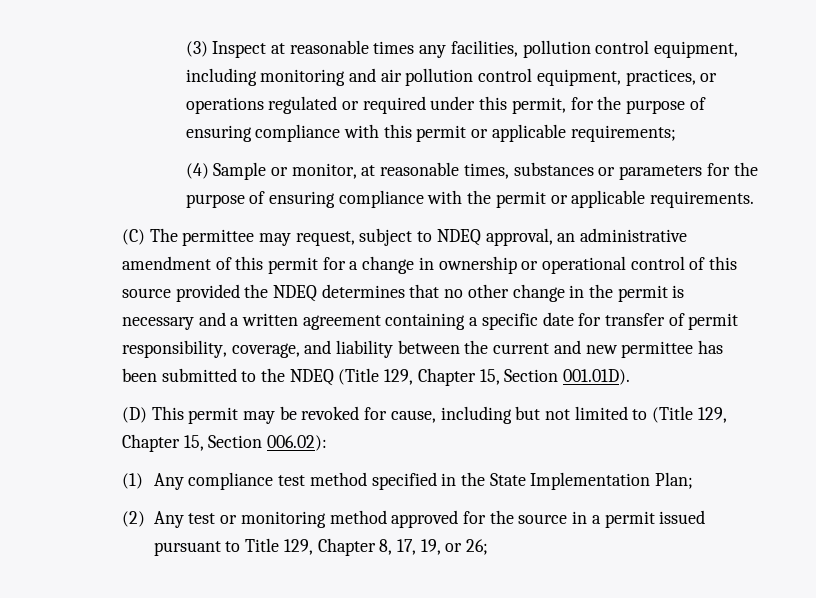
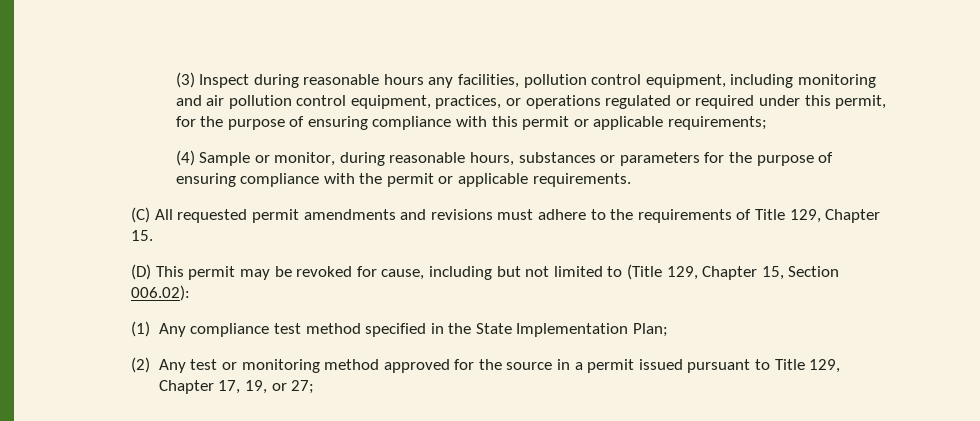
- (3) Inspect at reasonable times any facilities, pollution control equipment, including monitoring and air pollution control equipment, practices, or operations regulated or required under this permit, for the purpose of ensuring compliance with this permit or applicable requirements;
+ (3) Inspect during reasonable hours any facilities, pollution control equipment, including monitoring and air pollution control equipment, practices, or operations regulated or required under this permit, for the purpose of ensuring compliance with this permit or applicable requirements;
- (4) Sample or monitor, at reasonable times, substances or parameters for the purpose of ensuring compliance with the permit or applicable requirements.
+ (4) Sample or monitor, during reasonable hours, substances or parameters for the purpose of ensuring compliance with the permit or applicable requirements.
- (C) The permittee may request, subject to NDEQ approval, an administrative amendment of this permit for a change in ownership or operational control of this source provided the NDEQ determines that no other change in the permit is necessary and a written agreement containing a specific date for transfer of permit responsibility, coverage, and liability between the current and new permittee has been submitted to the NDEQ (Title 129, Chapter 15, Section 001.01D).
+ (C) All requested permit amendments and revisions must adhere to the requirements of Title 129, Chapter 15.
- (2) Any test or monitoring method approved for the source in a permit issued pursuant to Title 129, Chapter 8, 17, 19, or 26;
+ (2) Any test or monitoring method approved for the source in a permit issued pursuant to Title 129, Chapter 17, 19, or 27;

